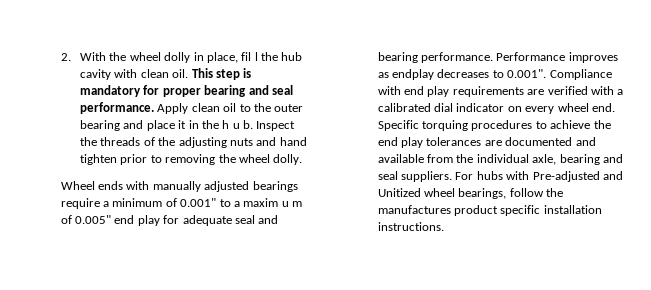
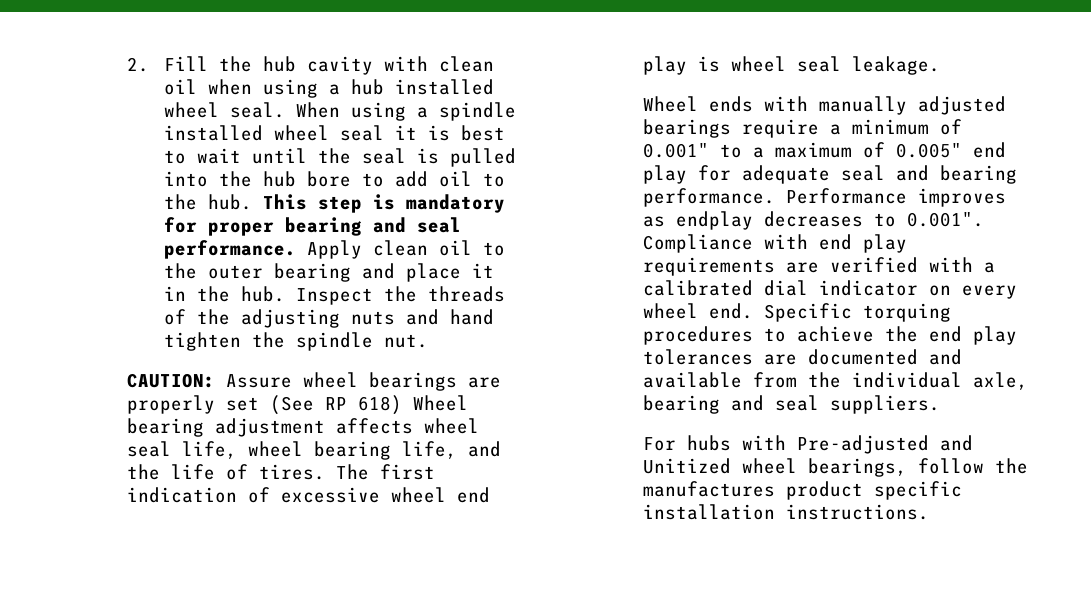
- 2. With the wheel dolly in place, fil l the hub cavity with clean oil.
+ 2. Fill the hub cavity with clean oil when using a hub installed wheel seal. When using a spindle installed wheel seal it is best to wait until the seal is pulled into the hub bore to add oil to the hub.
- Apply clean oil to the outer bearing and place it in the h u b.
+ Apply clean oil to the outer bearing and place it in the hub.
- Inspect the threads of the adjusting nuts and hand tighten prior to removing the wheel dolly.
+ Inspect the threads of the adjusting nuts and hand tighten the spindle nut.
+ CAUTION: Assure wheel bearings are properly set (See RP 618) Wheel bearing adjustment affects wheel seal life, wheel bearing life, and the life of tires. The first indication of excessive wheel end play is wheel seal leakage.
- Wheel ends with manually adjusted bearings require a minimum of 0.001" to a maxim u m of 0.005" end play for adequate seal and bearing performance.
+ Wheel ends with manually adjusted bearings require a minimum of 0.001" to a maximum of 0.005" end play for adequate seal and bearing performance.
- Specific torquing procedures to achieve the end play tolerances are documented and available from the individual axle, bearing and seal suppliers. For hubs with Pre-adjusted and Unitized wheel bearings, follow the manufactures product specific installation instructions.
+ Specific torquing procedures to achieve the end play tolerances are documented and available from the individual axle, bearing and seal suppliers.
+ For hubs with Pre-adjusted and Unitized wheel bearings, follow the manufactures product specific installation instructions.

